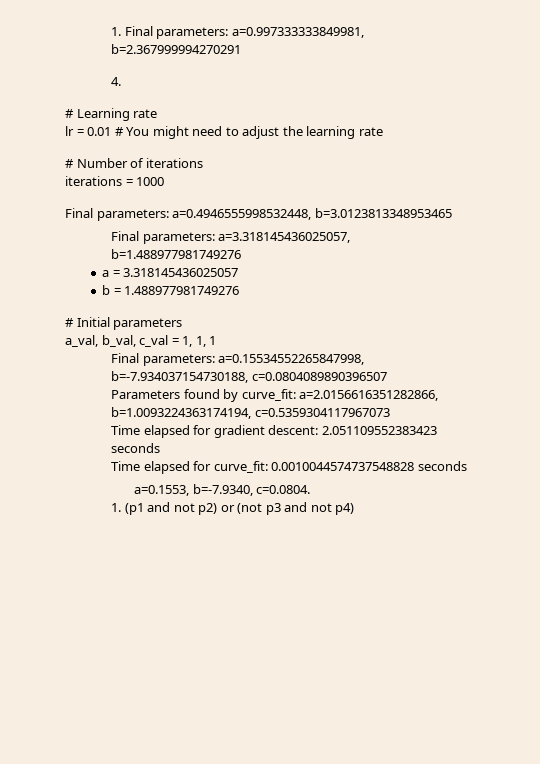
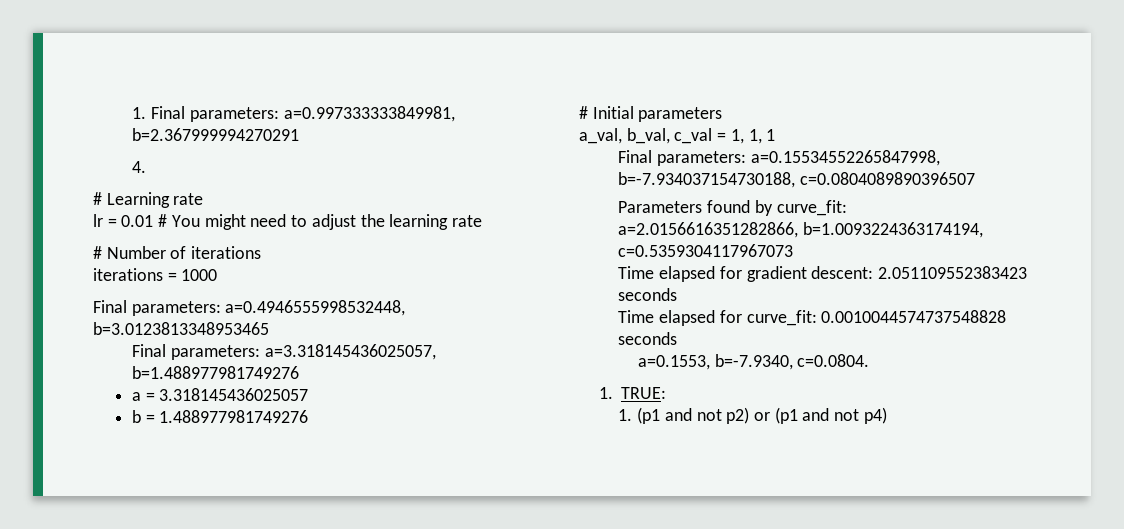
+ 1. TRUE:
- 1. (p1 and not p2) or (not p3 and not p4)
+ 1. (p1 and not p2) or (p1 and not p4)

